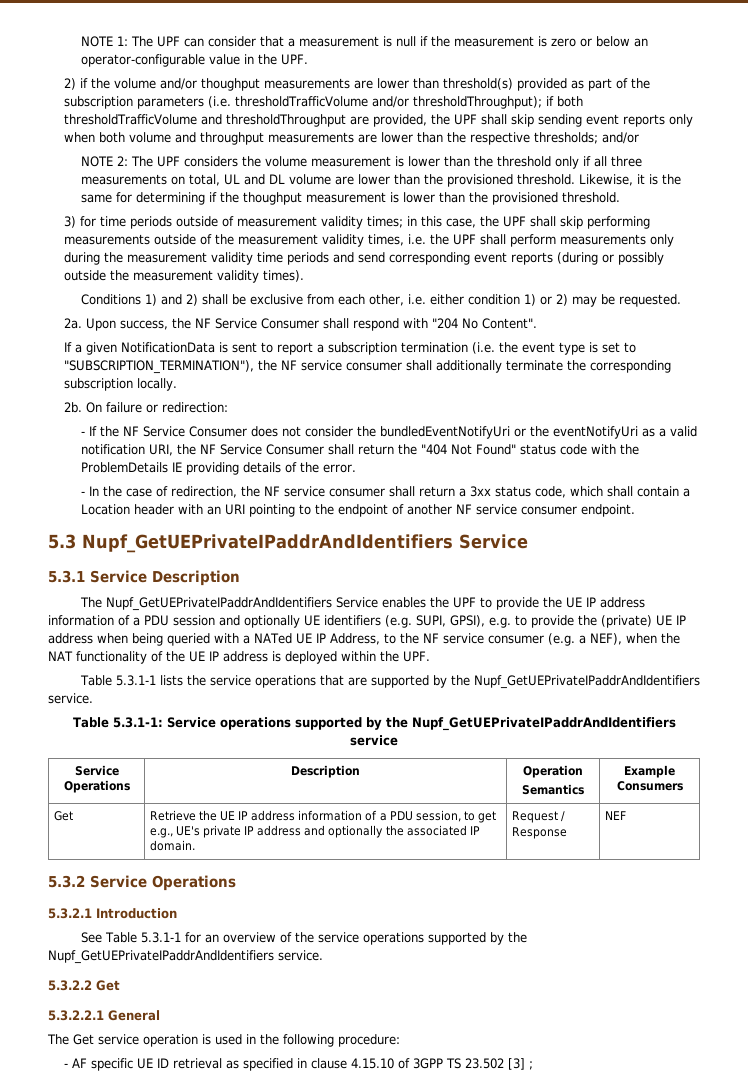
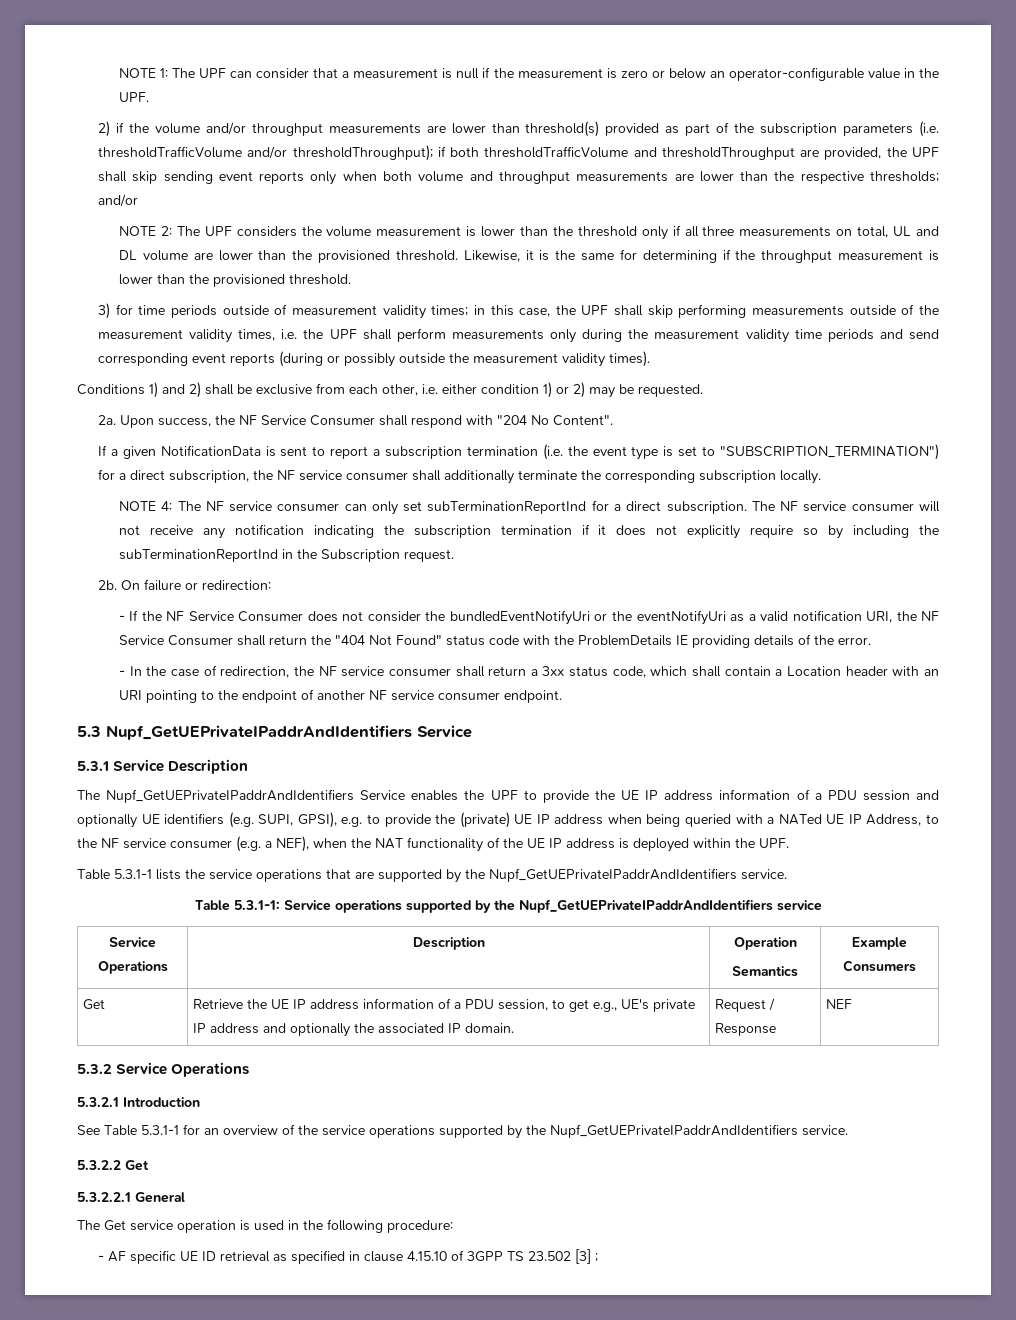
- 2) if the volume and/or thoughput measurements are lower than threshold(s) provided as part of the subscription parameters (i.e. thresholdTrafficVolume and/or thresholdThroughput); if both thresholdTrafficVolume and thresholdThroughput are provided, the UPF shall skip sending event reports only when both volume and throughput measurements are lower than the respective thresholds; and/or
+ 2) if the volume and/or throughput measurements are lower than threshold(s) provided as part of the subscription parameters (i.e. thresholdTrafficVolume and/or thresholdThroughput); if both thresholdTrafficVolume and thresholdThroughput are provided, the UPF shall skip sending event reports only when both volume and throughput measurements are lower than the respective thresholds; and/or
- Likewise, it is the same for determining if the thoughput measurement is lower than the provisioned threshold.
+ Likewise, it is the same for determining if the throughput measurement is lower than the provisioned threshold.
- If a given NotificationData is sent to report a subscription termination (i.e. the event type is set to "SUBSCRIPTION_TERMINATION"), the NF service consumer shall additionally terminate the corresponding subscription locally.
+ If a given NotificationData is sent to report a subscription termination (i.e. the event type is set to "SUBSCRIPTION_TERMINATION") for a direct subscription, the NF service consumer shall additionally terminate the corresponding subscription locally.
+ NOTE 4: The NF service consumer can only set subTerminationReportInd for a direct subscription. The NF service consumer will not receive any notification indicating the subscription termination if it does not explicitly require so by including the subTerminationReportInd in the Subscription request.

